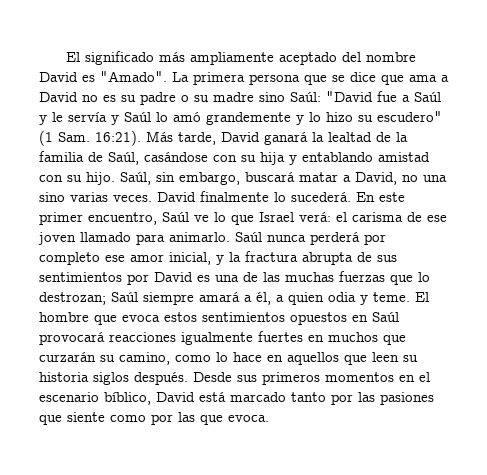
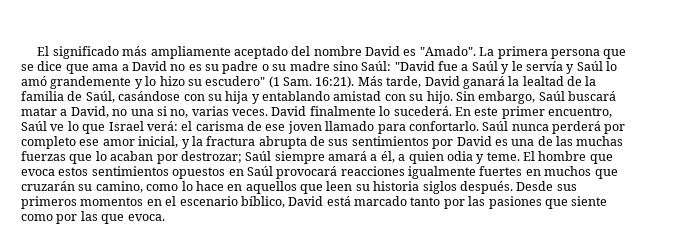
- Saúl, sin embargo, buscará matar a David, no una sino varias veces.
+ Sin embargo, Saúl buscará matar a David, no una si no, varias veces.
- En este primer encuentro, Saúl ve lo que Israel verá: el carisma de ese joven llamado para animarlo.
+ En este primer encuentro, Saúl ve lo que Israel verá: el carisma de ese joven llamado para confortarlo.
- Saúl nunca perderá por completo ese amor inicial, y la fractura abrupta de sus sentimientos por David es una de las muchas fuerzas que lo destrozan; Saúl siempre amará a él, a quien odia y teme.
+ Saúl nunca perderá por completo ese amor inicial, y la fractura abrupta de sus sentimientos por David es una de las muchas fuerzas que lo acaban por destrozar; Saúl siempre amará a él, a quien odia y teme.
- El hombre que evoca estos sentimientos opuestos en Saúl provocará reacciones igualmente fuertes en muchos que curzarán su camino, como lo hace en aquellos que leen su historia siglos después.
+ El hombre que evoca estos sentimientos opuestos en Saúl provocará reacciones igualmente fuertes en muchos que cruzarán su camino, como lo hace en aquellos que leen su historia siglos después.

